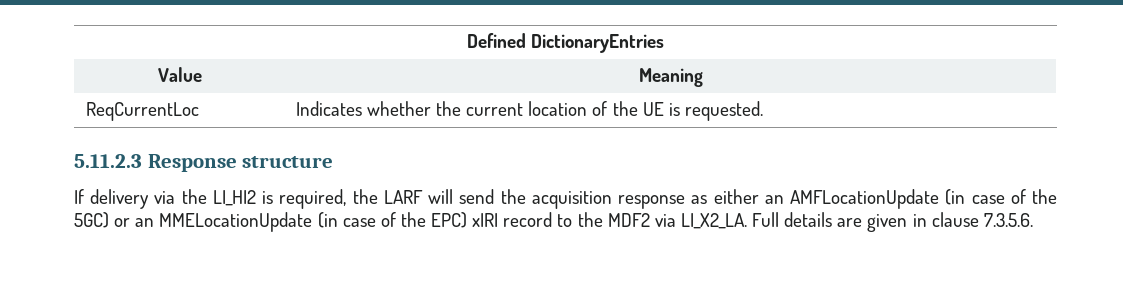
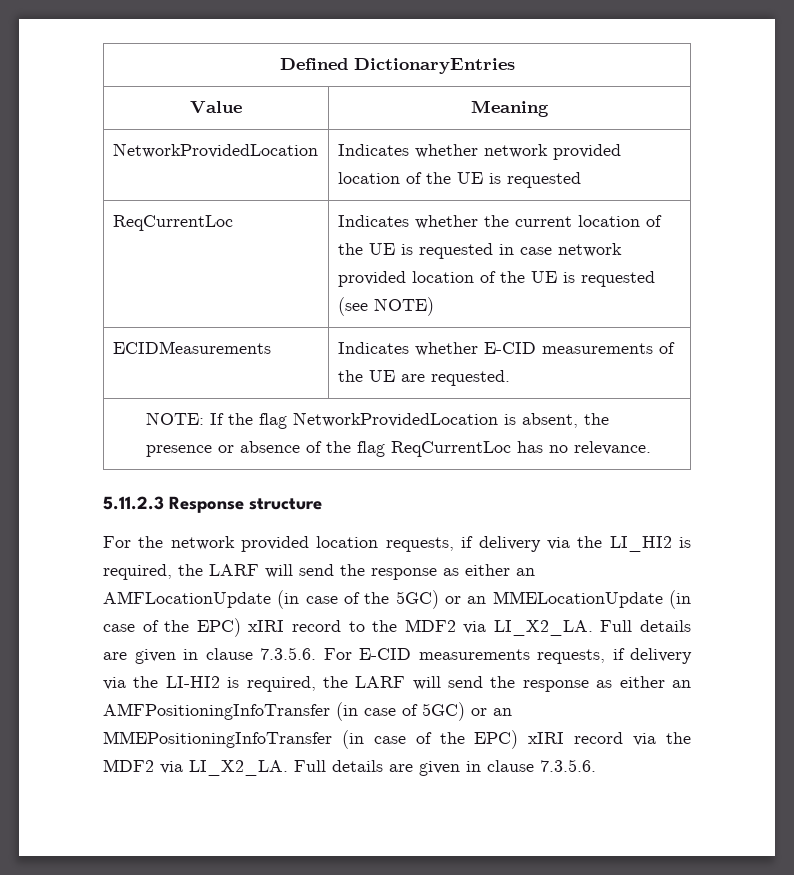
+ NetworkProvidedLocation | Indicates whether network provided location of the UE is requested
- ReqCurrentLoc | Indicates whether the current location of the UE is requested.
+ ReqCurrentLoc | Indicates whether the current location of the UE is requested in case network provided location of the UE is requested (see NOTE)
+ ECIDMeasurements | Indicates whether E-CID measurements of the UE are requested.
+ NOTE: If the flag NetworkProvidedLocation is absent, the presence or absence of the flag ReqCurrentLoc has no relevance.
  5.11.2.3 Response structure
- If delivery via the LI_HI2 is required, the LARF will send the acquisition response as either an AMFLocationUpdate (in case of the 5GC) or an MMELocationUpdate (in case of the EPC) xIRI record to the MDF2 via LI_X2_LA.
+ For the network provided location requests, if delivery via the LI_HI2 is required, the LARF will send the response as either an AMFLocationUpdate (in case of the 5GC) or an MMELocationUpdate (in case of the EPC) xIRI record to the MDF2 via LI_X2_LA.
- Full details are given in clause 7.3.5.6.
+ Full details are given in clause 7.3.5.6. For E-CID measurements requests, if delivery via the LI-HI2 is required, the LARF will send the response as either an AMFPositioningInfoTransfer (in case of 5GC) or an MMEPositioningInfoTransfer (in case of the EPC) xIRI record via the MDF2 via LI_X2_LA. Full details are given in clause 7.3.5.6.

